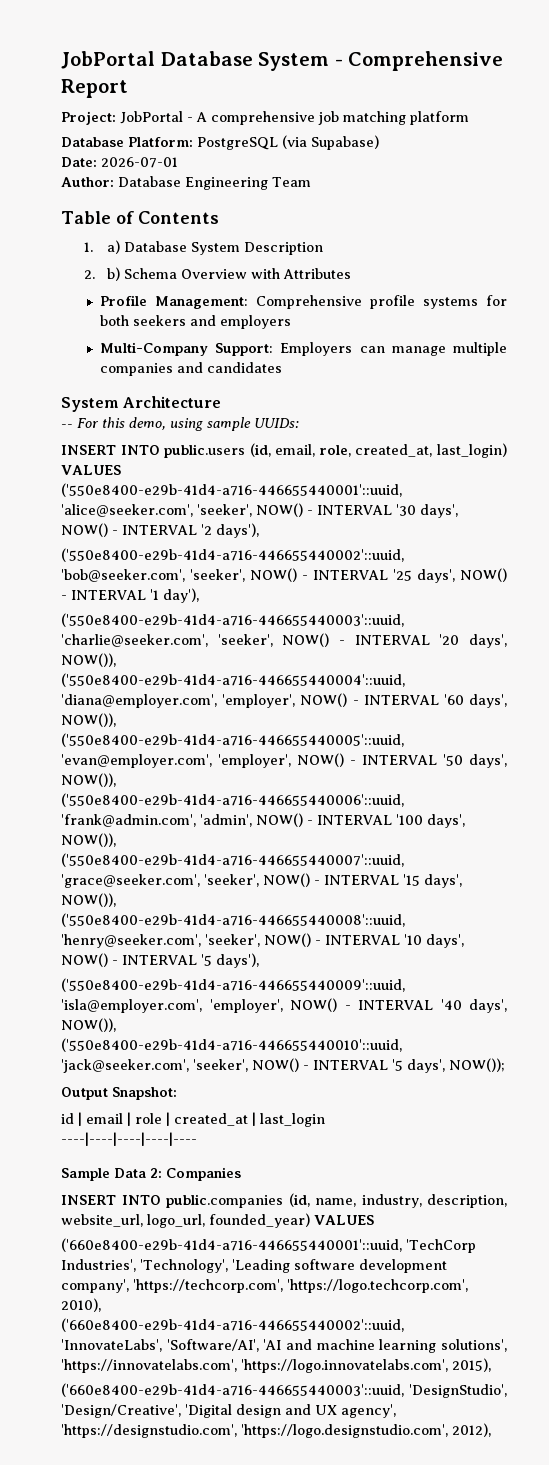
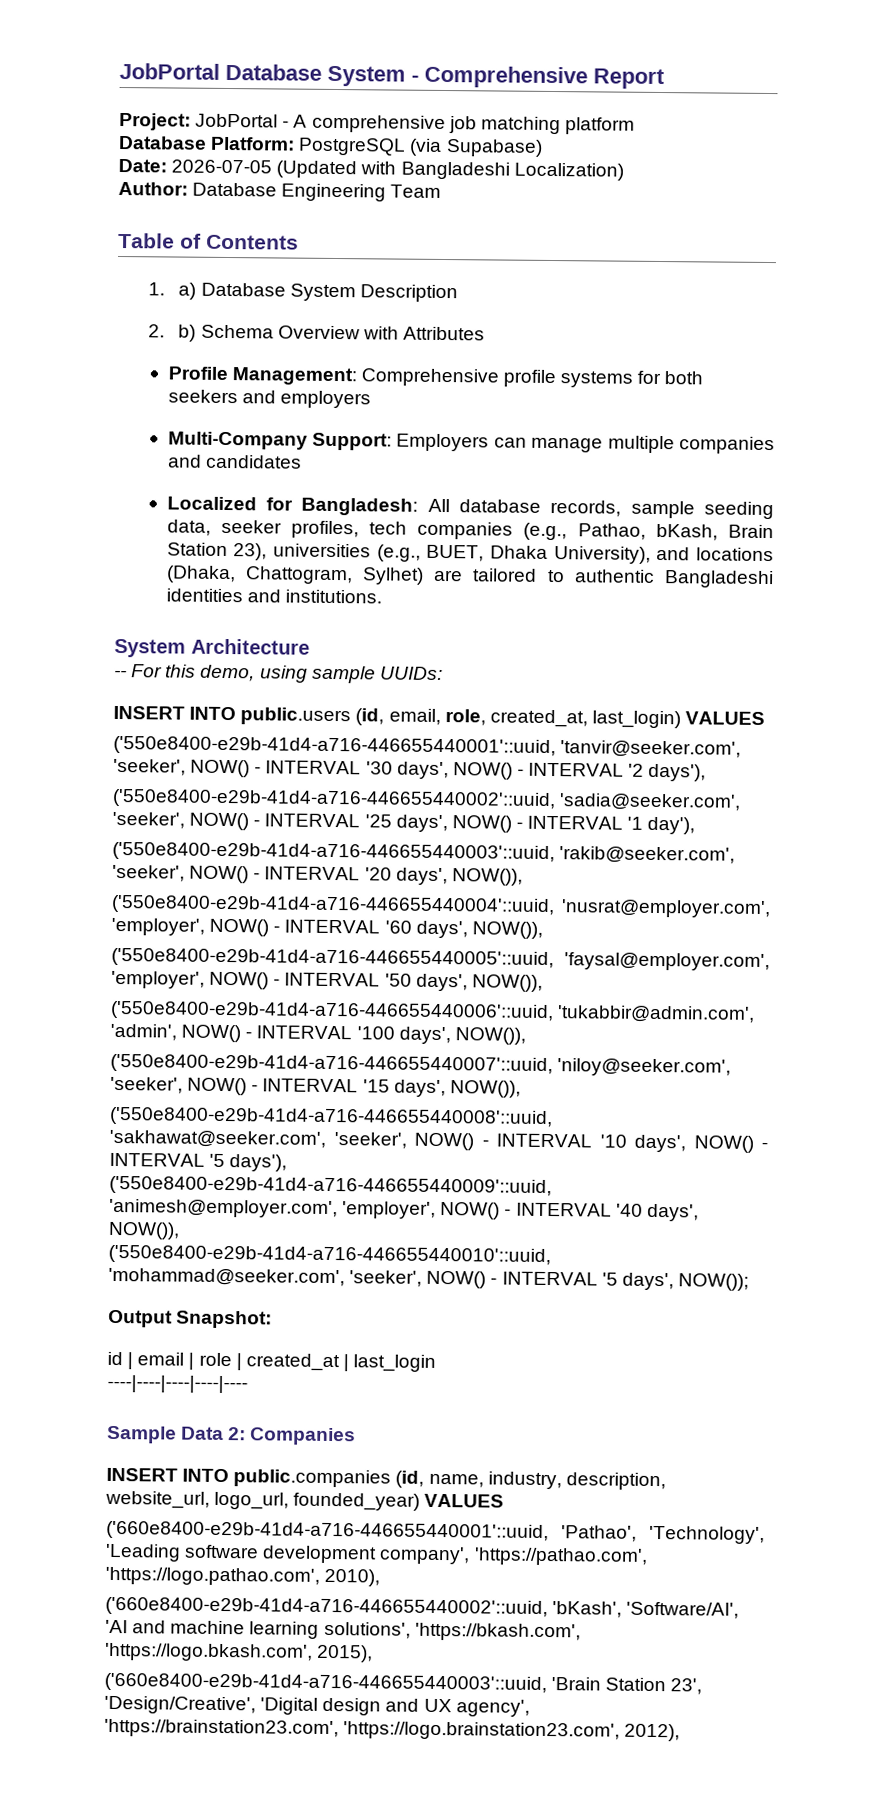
- Date: 2026-07-01
+ Date: 2026-07-05 (Updated with Bangladeshi Localization)
+ Localized for Bangladesh: All database records, sample seeding data, seeker profiles, tech companies (e.g., Pathao, bKash, Brain Station 23), universities (e.g., BUET, Dhaka University), and locations (Dhaka, Chattogram, Sylhet) are tailored to authentic Bangladeshi identities and institutions.
- ('550e8400-e29b-41d4-a716-446655440001'::uuid, 'alice@seeker.com', 'seeker', NOW() - INTERVAL '30 days', NOW() - INTERVAL '2 days'),
+ ('550e8400-e29b-41d4-a716-446655440001'::uuid, 'tanvir@seeker.com', 'seeker', NOW() - INTERVAL '30 days', NOW() - INTERVAL '2 days'),
- ('550e8400-e29b-41d4-a716-446655440002'::uuid, 'bob@seeker.com', 'seeker', NOW() - INTERVAL '25 days', NOW() - INTERVAL '1 day'),
+ ('550e8400-e29b-41d4-a716-446655440002'::uuid, 'sadia@seeker.com', 'seeker', NOW() - INTERVAL '25 days', NOW() - INTERVAL '1 day'),
- ('550e8400-e29b-41d4-a716-446655440003'::uuid, 'charlie@seeker.com', 'seeker', NOW() - INTERVAL '20 days', NOW()),
+ ('550e8400-e29b-41d4-a716-446655440003'::uuid, 'rakib@seeker.com', 'seeker', NOW() - INTERVAL '20 days', NOW()),
- ('550e8400-e29b-41d4-a716-446655440004'::uuid, 'diana@employer.com', 'employer', NOW() - INTERVAL '60 days', NOW()),
+ ('550e8400-e29b-41d4-a716-446655440004'::uuid, 'nusrat@employer.com', 'employer', NOW() - INTERVAL '60 days', NOW()),
- ('550e8400-e29b-41d4-a716-446655440005'::uuid, 'evan@employer.com', 'employer', NOW() - INTERVAL '50 days', NOW()),
+ ('550e8400-e29b-41d4-a716-446655440005'::uuid, 'faysal@employer.com', 'employer', NOW() - INTERVAL '50 days', NOW()),
- ('550e8400-e29b-41d4-a716-446655440006'::uuid, 'frank@admin.com', 'admin', NOW() - INTERVAL '100 days', NOW()),
+ ('550e8400-e29b-41d4-a716-446655440006'::uuid, 'tukabbir@admin.com', 'admin', NOW() - INTERVAL '100 days', NOW()),
- ('550e8400-e29b-41d4-a716-446655440007'::uuid, 'grace@seeker.com', 'seeker', NOW() - INTERVAL '15 days', NOW()),
+ ('550e8400-e29b-41d4-a716-446655440007'::uuid, 'niloy@seeker.com', 'seeker', NOW() - INTERVAL '15 days', NOW()),
- ('550e8400-e29b-41d4-a716-446655440008'::uuid, 'henry@seeker.com', 'seeker', NOW() - INTERVAL '10 days', NOW() - INTERVAL '5 days'),
+ ('550e8400-e29b-41d4-a716-446655440008'::uuid, 'sakhawat@seeker.com', 'seeker', NOW() - INTERVAL '10 days', NOW() - INTERVAL '5 days'),
- ('550e8400-e29b-41d4-a716-446655440009'::uuid, 'isla@employer.com', 'employer', NOW() - INTERVAL '40 days', NOW()),
+ ('550e8400-e29b-41d4-a716-446655440009'::uuid, 'animesh@employer.com', 'employer', NOW() - INTERVAL '40 days', NOW()),
- ('550e8400-e29b-41d4-a716-446655440010'::uuid, 'jack@seeker.com', 'seeker', NOW() - INTERVAL '5 days', NOW());
+ ('550e8400-e29b-41d4-a716-446655440010'::uuid, 'mohammad@seeker.com', 'seeker', NOW() - INTERVAL '5 days', NOW());
- ('660e8400-e29b-41d4-a716-446655440001'::uuid, 'TechCorp Industries', 'Technology', 'Leading software development company', 'https://techcorp.com', 'https://logo.techcorp.com', 2010),
+ ('660e8400-e29b-41d4-a716-446655440001'::uuid, 'Pathao', 'Technology', 'Leading software development company', 'https://pathao.com', 'https://logo.pathao.com', 2010),
- ('660e8400-e29b-41d4-a716-446655440002'::uuid, 'InnovateLabs', 'Software/AI', 'AI and machine learning solutions', 'https://innovatelabs.com', 'https://logo.innovatelabs.com', 2015),
+ ('660e8400-e29b-41d4-a716-446655440002'::uuid, 'bKash', 'Software/AI', 'AI and machine learning solutions', 'https://bkash.com', 'https://logo.bkash.com', 2015),
- ('660e8400-e29b-41d4-a716-446655440003'::uuid, 'DesignStudio', 'Design/Creative', 'Digital design and UX agency', 'https://designstudio.com', 'https://logo.designstudio.com', 2012),
+ ('660e8400-e29b-41d4-a716-446655440003'::uuid, 'Brain Station 23', 'Design/Creative', 'Digital design and UX agency', 'https://brainstation23.com', 'https://logo.brainstation23.com', 2012),

